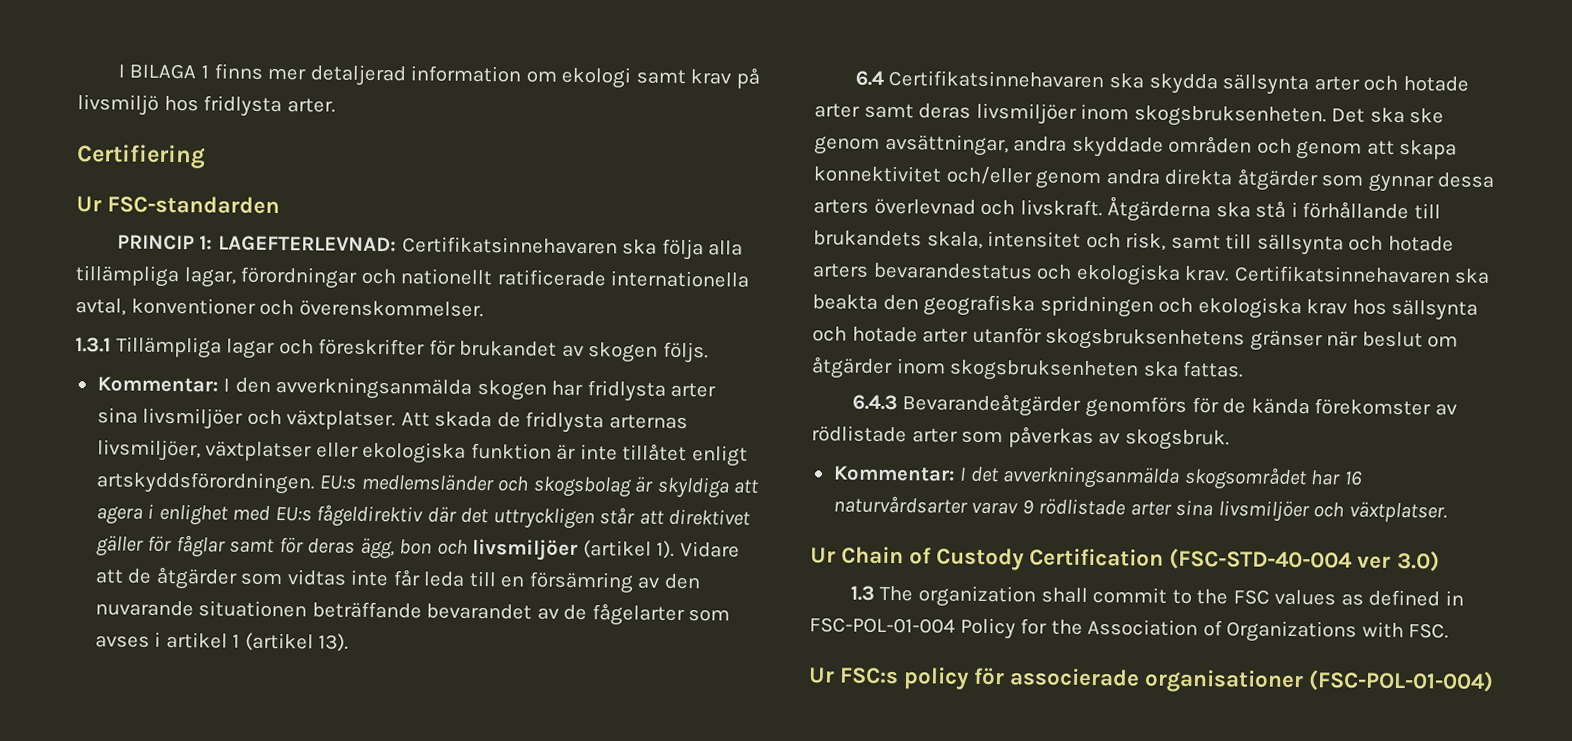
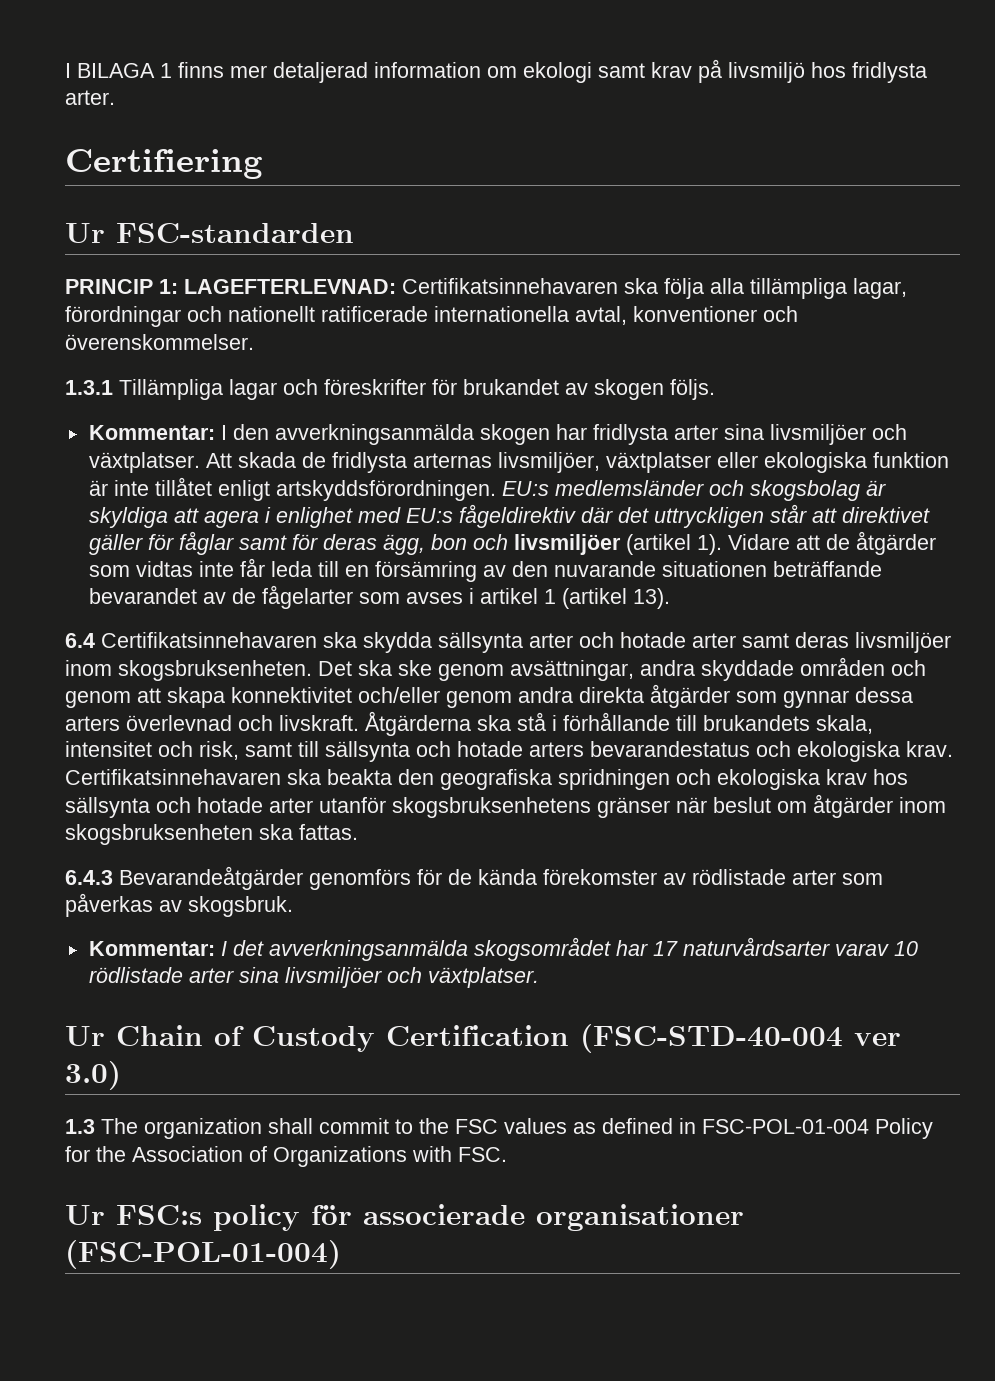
- Kommentar: I det avverkningsanmälda skogsområdet har 16 naturvårdsarter varav 9 rödlistade arter sina livsmiljöer och växtplatser.
+ Kommentar: I det avverkningsanmälda skogsområdet har 17 naturvårdsarter varav 10 rödlistade arter sina livsmiljöer och växtplatser.

